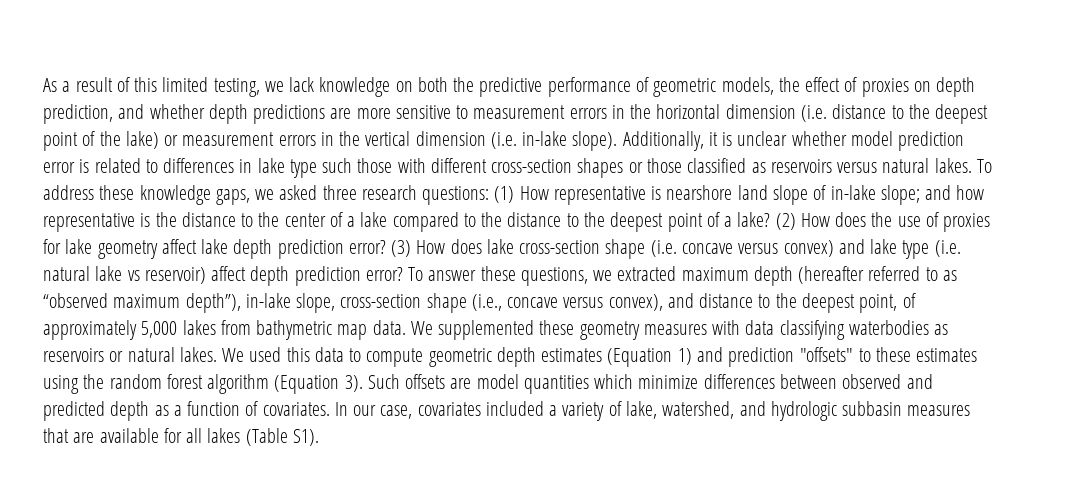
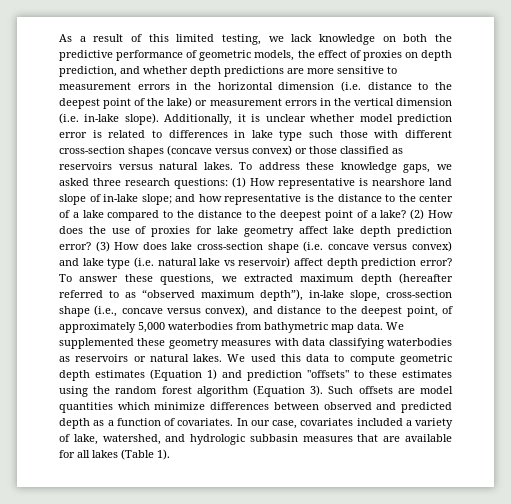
- Additionally, it is unclear whether model prediction error is related to differences in lake type such those with different cross-section shapes or those classified as reservoirs versus natural lakes.
+ Additionally, it is unclear whether model prediction error is related to differences in lake type such those with different cross-section shapes (concave versus convex) or those classified as reservoirs versus natural lakes.
- To answer these questions, we extracted maximum depth (hereafter referred to as “observed maximum depth”), in-lake slope, cross-section shape (i.e., concave versus convex), and distance to the deepest point, of approximately 5,000 lakes from bathymetric map data.
+ To answer these questions, we extracted maximum depth (hereafter referred to as “observed maximum depth”), in-lake slope, cross-section shape (i.e., concave versus convex), and distance to the deepest point, of approximately 5,000 waterbodies from bathymetric map data.
- In our case, covariates included a variety of lake, watershed, and hydrologic subbasin measures that are available for all lakes (Table S1).
+ In our case, covariates included a variety of lake, watershed, and hydrologic subbasin measures that are available for all lakes (Table 1).

